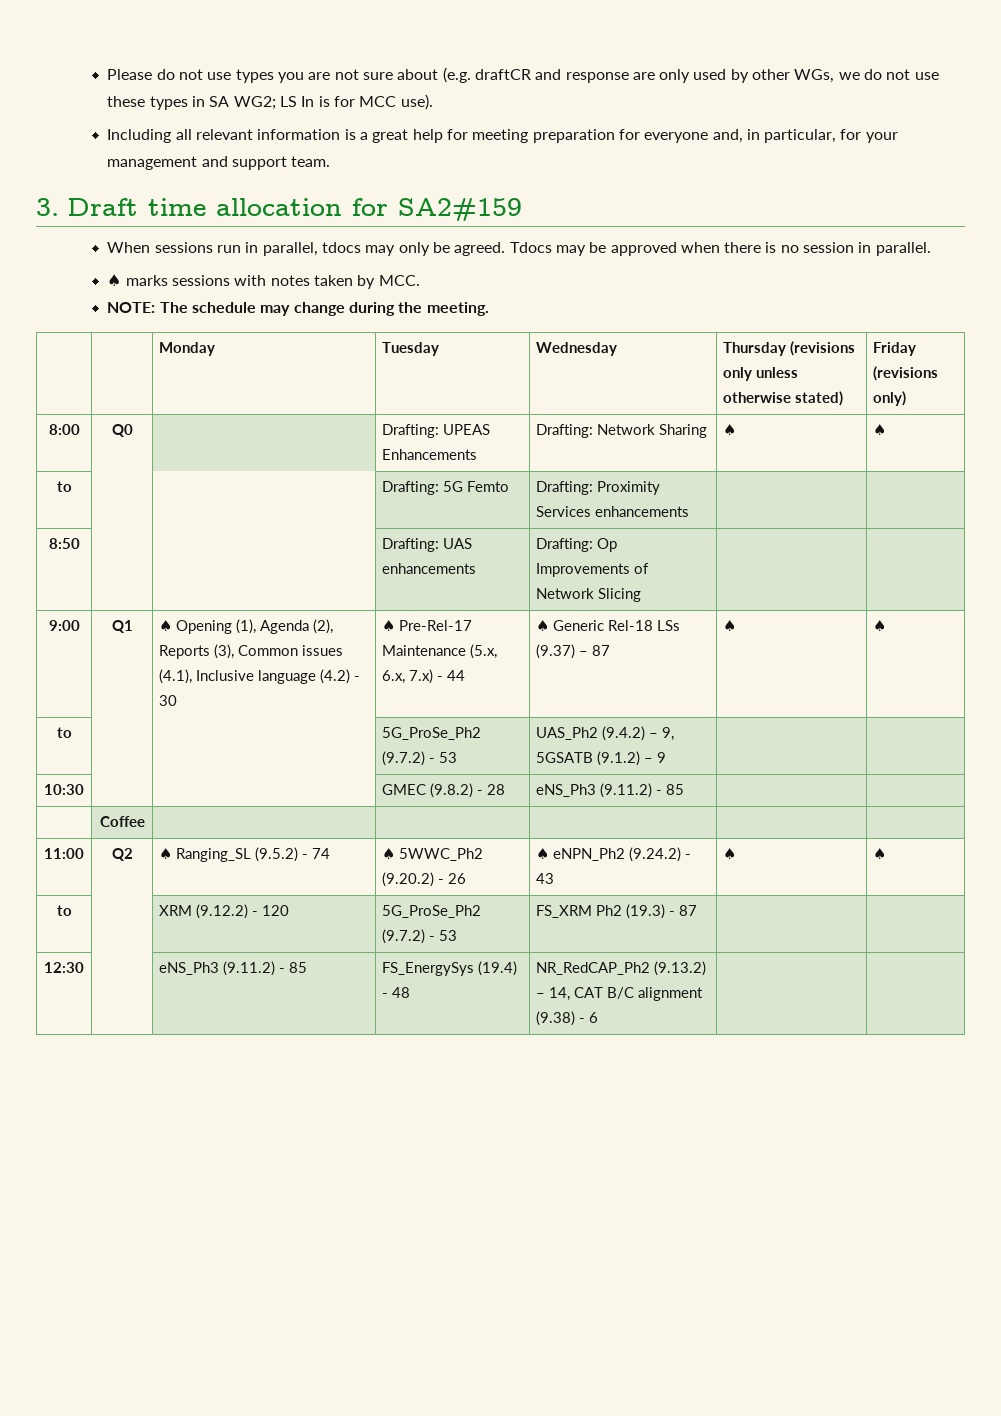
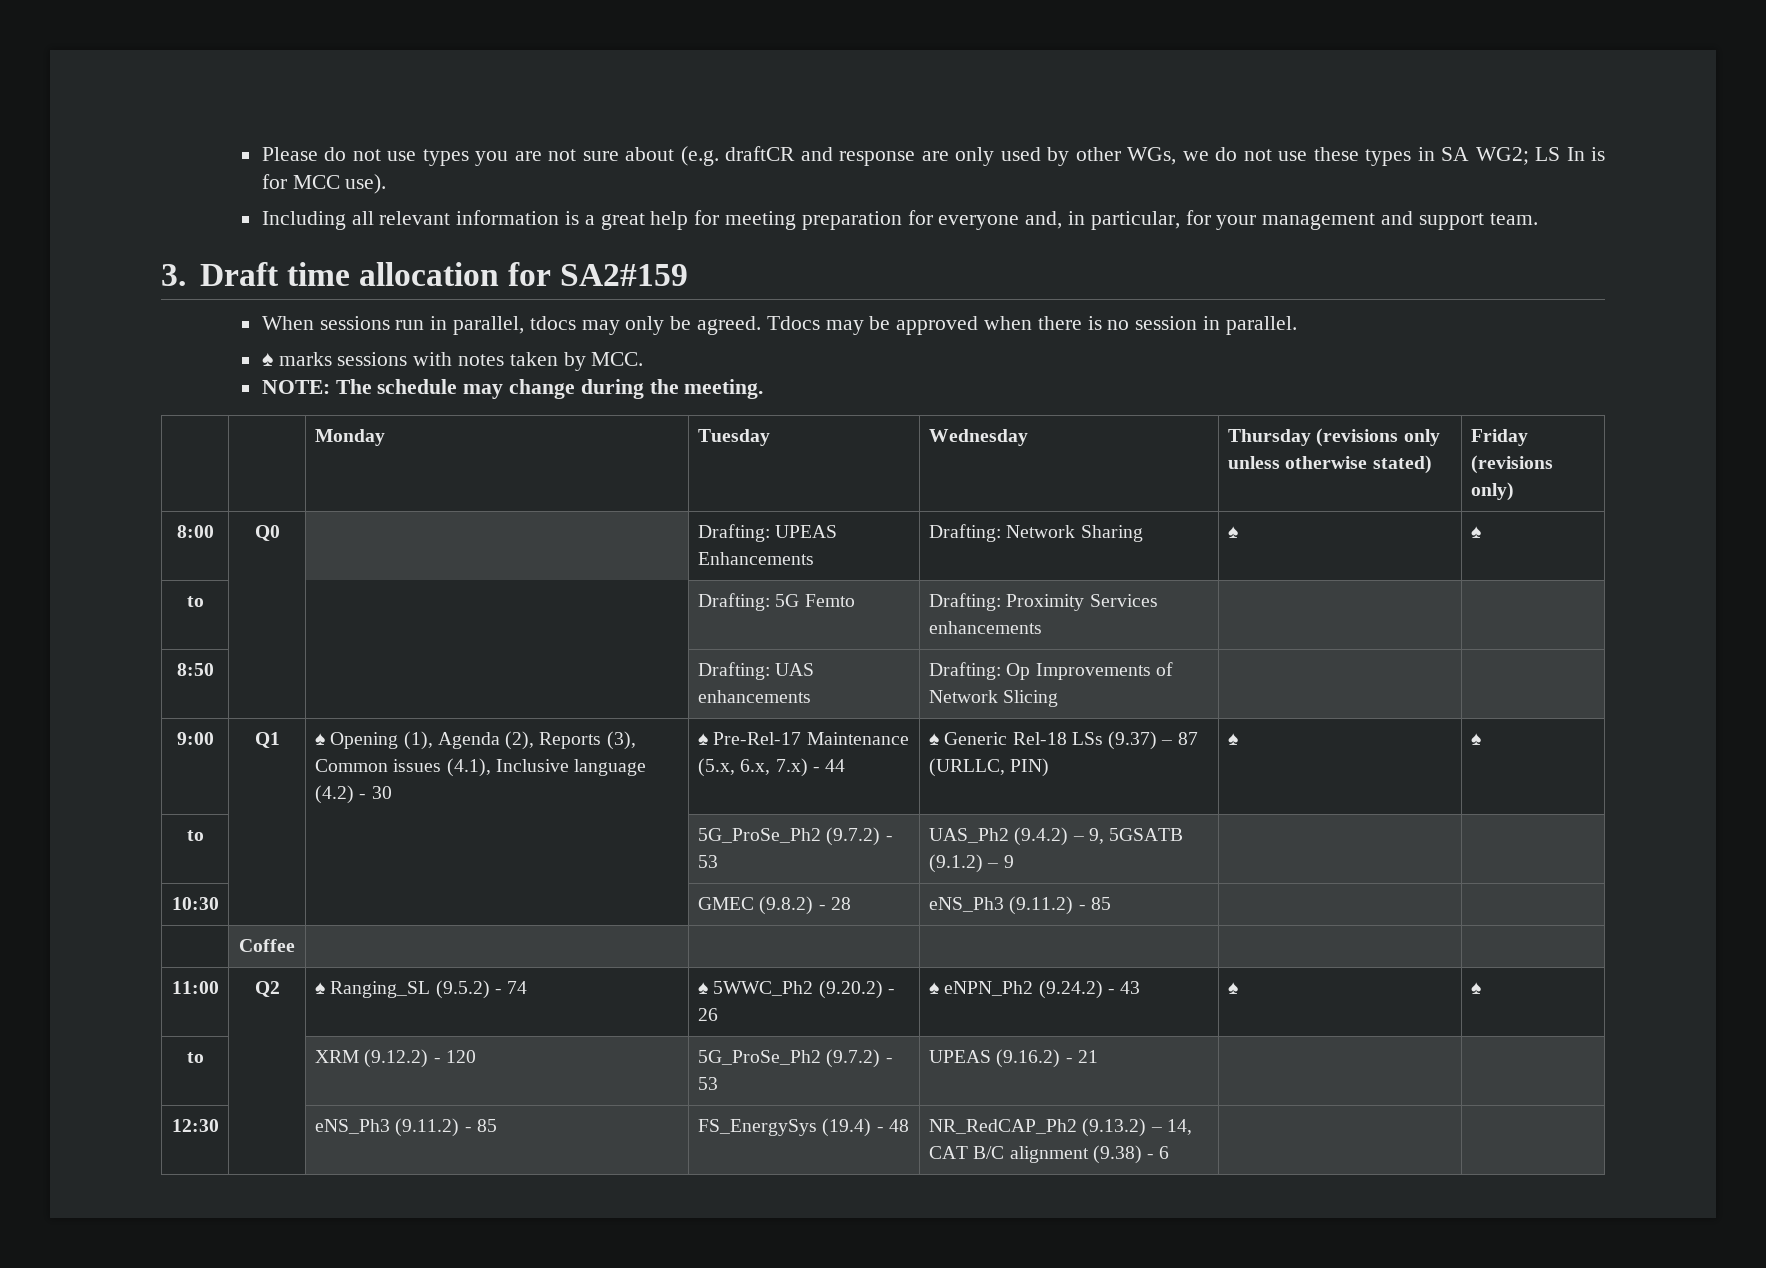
- 9:00 | Q1 | ♠ Opening (1), Agenda (2), Reports (3), Common issues (4.1), Inclusive language (4.2) - 30 | ♠ Pre-Rel-17 Maintenance (5.x, 6.x, 7.x) - 44 | ♠ Generic Rel-18 LSs (9.37) – 87 | ♠ | ♠
+ 9:00 | Q1 | ♠ Opening (1), Agenda (2), Reports (3), Common issues (4.1), Inclusive language (4.2) - 30 | ♠ Pre-Rel-17 Maintenance (5.x, 6.x, 7.x) - 44 | ♠ Generic Rel-18 LSs (9.37) – 87 (URLLC, PIN) | ♠ | ♠
- to | | XRM (9.12.2) - 120 | 5G_ProSe_Ph2 (9.7.2) - 53 | FS_XRM Ph2 (19.3) - 87 | |
+ to | | XRM (9.12.2) - 120 | 5G_ProSe_Ph2 (9.7.2) - 53 | UPEAS (9.16.2) - 21 | |

